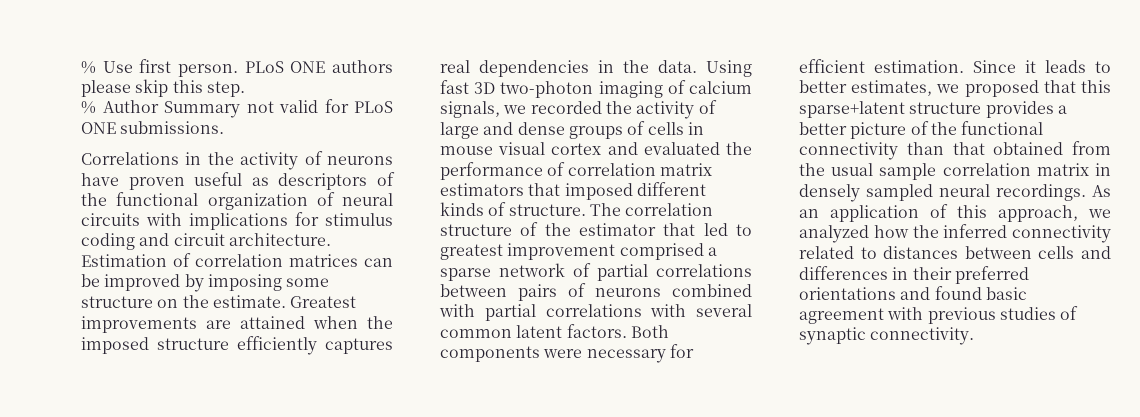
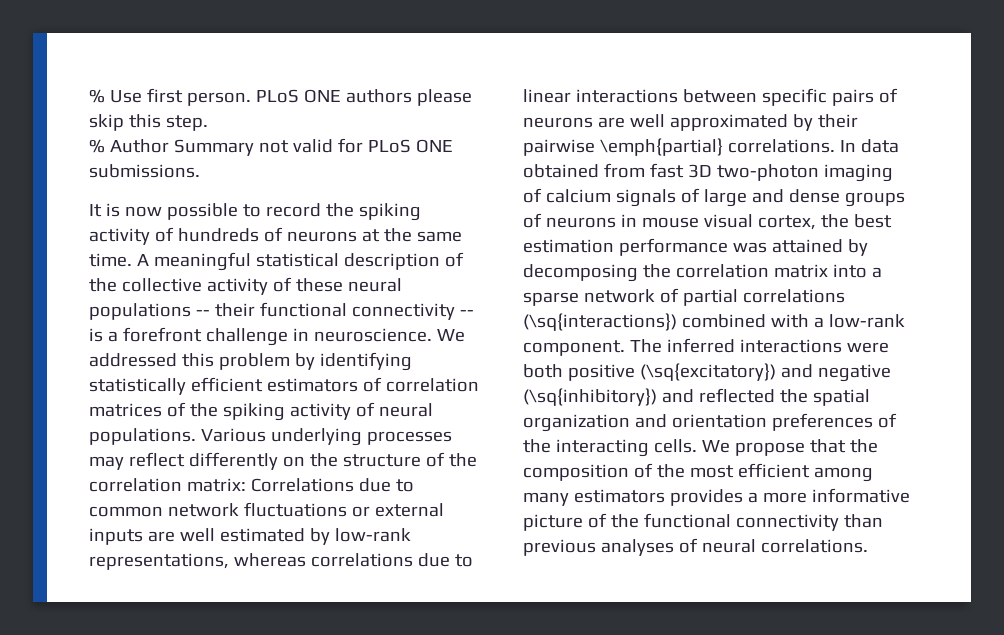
- Correlations in the activity of neurons have proven useful as descriptors of the functional organization of neural circuits with implications for stimulus coding and circuit architecture. Estimation of correlation matrices can be improved by imposing some structure on the estimate. Greatest improvements are attained when the imposed structure efficiently captures real dependencies in the data. Using fast 3D two-photon imaging of calcium signals, we recorded the activity of large and dense groups of cells in mouse visual cortex and evaluated the performance of correlation matrix estimators that imposed different kinds of structure. The correlation structure of the estimator that led to greatest improvement comprised a sparse network of partial correlations between pairs of neurons combined with partial correlations with several common latent factors. Both components were necessary for efficient estimation. Since it leads to better estimates, we proposed that this sparse+latent structure provides a better picture of the functional connectivity than that obtained from the usual sample correlation matrix in densely sampled neural recordings. As an application of this approach, we analyzed how the inferred connectivity related to distances between cells and differences in their preferred orientations and found basic agreement with previous studies of synaptic connectivity.
+ It is now possible to record the spiking activity of hundreds of neurons at the same time. A meaningful statistical description of the collective activity of these neural populations -- their functional connectivity -- is a forefront challenge in neuroscience. We addressed this problem by identifying statistically efficient estimators of correlation matrices of the spiking activity of neural populations. Various underlying processes may reflect differently on the structure of the correlation matrix: Correlations due to common network fluctuations or external inputs are well estimated by low-rank representations, whereas correlations due to linear interactions between specific pairs of neurons are well approximated by their pairwise \emph{partial} correlations. In data obtained from fast 3D two-photon imaging of calcium signals of large and dense groups of neurons in mouse visual cortex, the best estimation performance was attained by decomposing the correlation matrix into a sparse network of partial correlations (\sq{interactions}) combined with a low-rank component. The inferred interactions were both positive (\sq{excitatory}) and negative (\sq{inhibitory}) and reflected the spatial organization and orientation preferences of the interacting cells. We propose that the composition of the most efficient among many estimators provides a more informative picture of the functional connectivity than previous analyses of neural correlations.

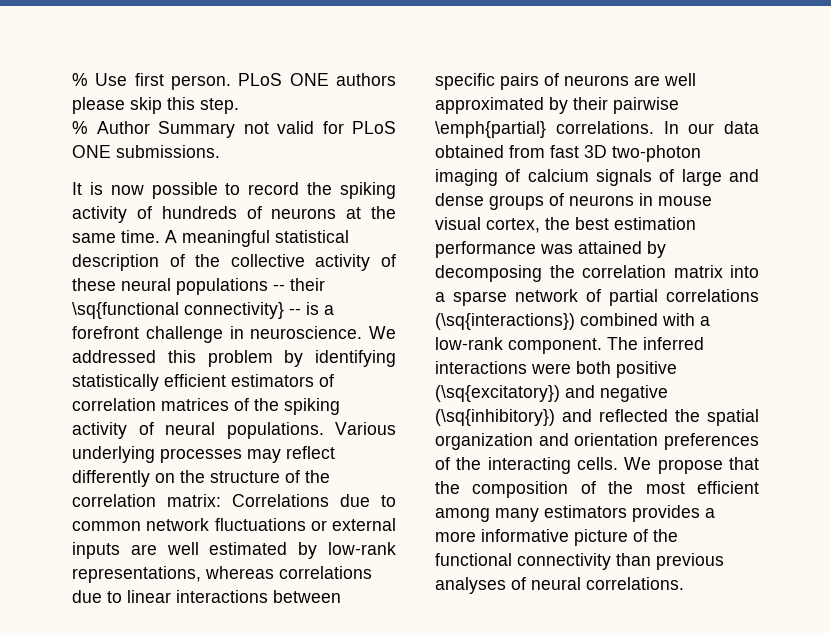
- A meaningful statistical description of the collective activity of these neural populations -- their functional connectivity -- is a forefront challenge in neuroscience.
+ A meaningful statistical description of the collective activity of these neural populations -- their \sq{functional connectivity} -- is a forefront challenge in neuroscience.
- In data obtained from fast 3D two-photon imaging of calcium signals of large and dense groups of neurons in mouse visual cortex, the best estimation performance was attained by decomposing the correlation matrix into a sparse network of partial correlations (\sq{interactions}) combined with a low-rank component.
+ In our data obtained from fast 3D two-photon imaging of calcium signals of large and dense groups of neurons in mouse visual cortex, the best estimation performance was attained by decomposing the correlation matrix into a sparse network of partial correlations (\sq{interactions}) combined with a low-rank component.

